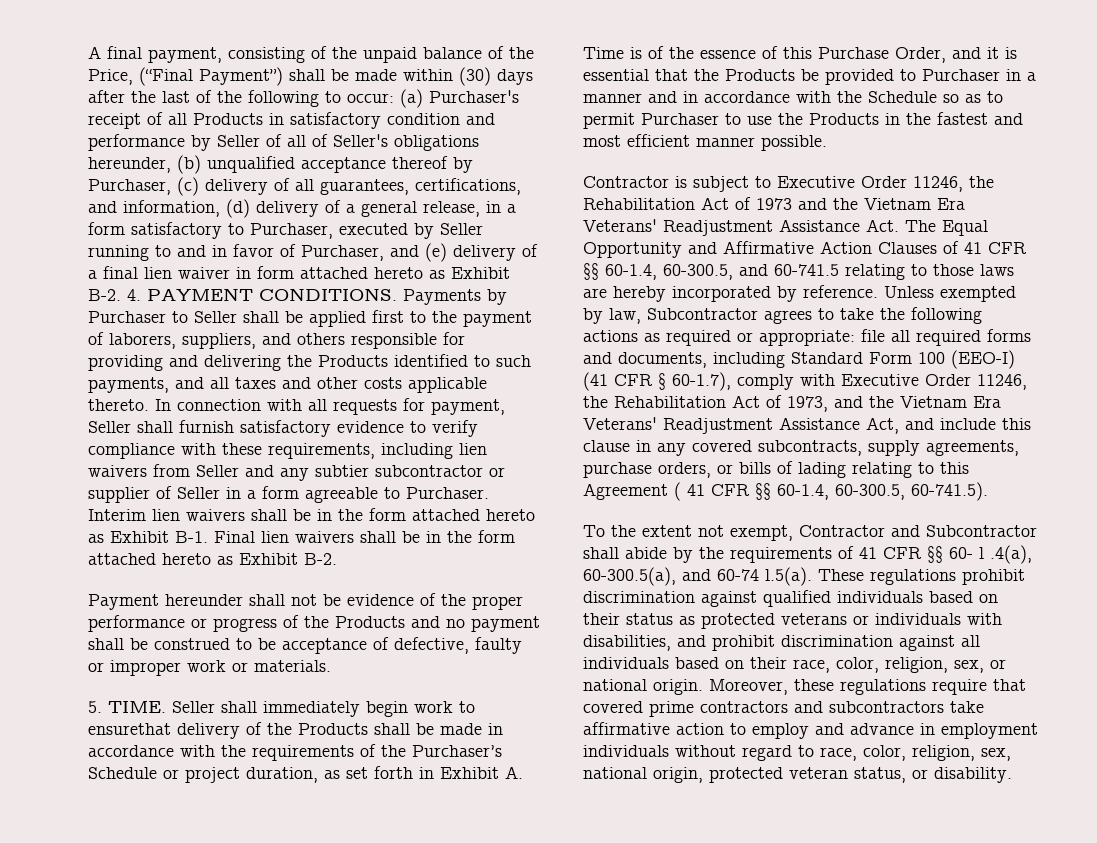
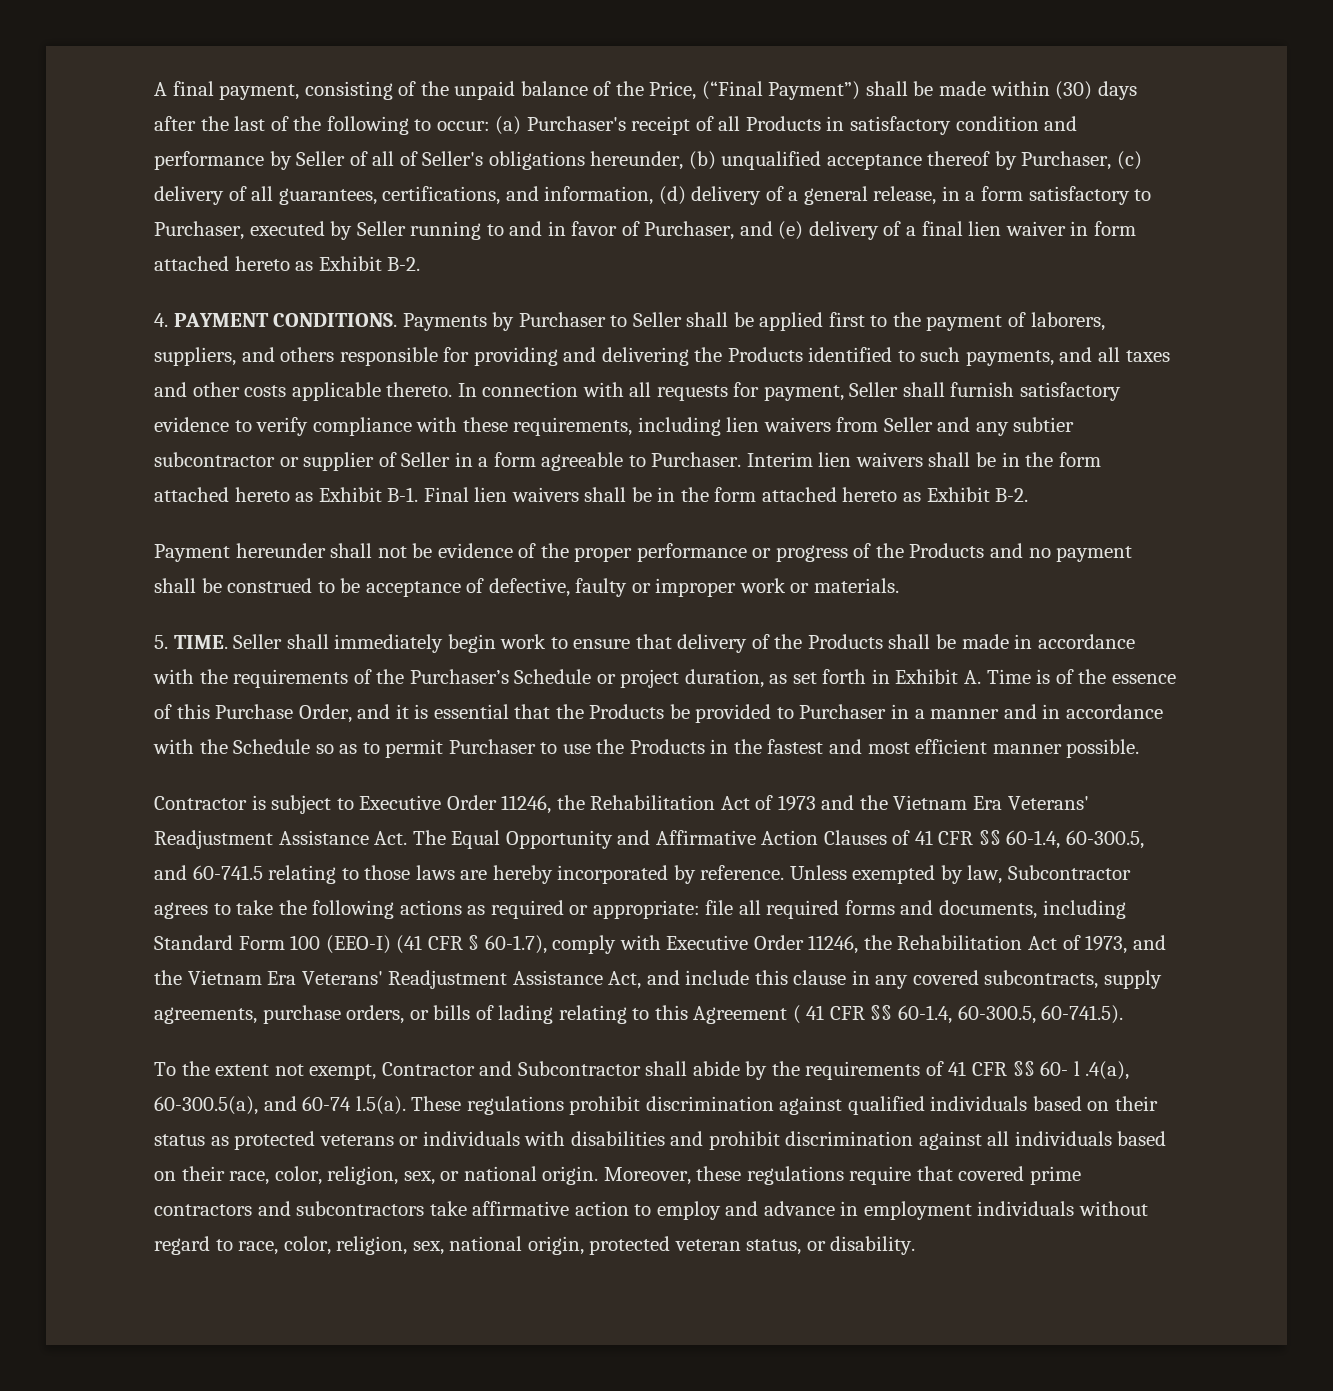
- (a) Purchaser's receipt of all Products in satisfactory condition and performance by Seller of all of Seller's obligations hereunder, (b) unqualified acceptance thereof by Purchaser, (c) delivery of all guarantees, certifications, and information, (d) delivery of a general release, in a form satisfactory to Purchaser, executed by Seller running to and in favor of Purchaser, and (e) delivery of a final lien waiver in form attached hereto as Exhibit B-2. 4. PAYMENT CONDITIONS.
+ (a) Purchaser's receipt of all Products in satisfactory condition and performance by Seller of all of Seller's obligations hereunder, (b) unqualified acceptance thereof by Purchaser, (c) delivery of all guarantees, certifications, and information, (d) delivery of a general release, in a form satisfactory to Purchaser, executed by Seller running to and in favor of Purchaser, and (e) delivery of a final lien waiver in form attached hereto as Exhibit B-2.
+ 4. PAYMENT CONDITIONS.
- Seller shall immediately begin work to ensurethat delivery of the Products shall be made in accordance with the requirements of the Purchaser’s Schedule or project duration, as set forth in Exhibit A. Time is of the essence of this Purchase Order, and it is essential that the Products be provided to Purchaser in a manner and in accordance with the Schedule so as to permit Purchaser to use the Products in the fastest and most efficient manner possible.
+ Seller shall immediately begin work to ensure that delivery of the Products shall be made in accordance with the requirements of the Purchaser’s Schedule or project duration, as set forth in Exhibit A. Time is of the essence of this Purchase Order, and it is essential that the Products be provided to Purchaser in a manner and in accordance with the Schedule so as to permit Purchaser to use the Products in the fastest and most efficient manner possible.
- To the extent not exempt, Contractor and Subcontractor shall abide by the requirements of 41 CFR §§ 60- l .4(a), 60-300.5(a), and 60-74 l.5(a). These regulations prohibit discrimination against qualified individuals based on their status as protected veterans or individuals with disabilities, and prohibit discrimination against all individuals based on their race, color, religion, sex, or national origin.
+ To the extent not exempt, Contractor and Subcontractor shall abide by the requirements of 41 CFR §§ 60- l .4(a), 60-300.5(a), and 60-74 l.5(a). These regulations prohibit discrimination against qualified individuals based on their status as protected veterans or individuals with disabilities and prohibit discrimination against all individuals based on their race, color, religion, sex, or national origin.

